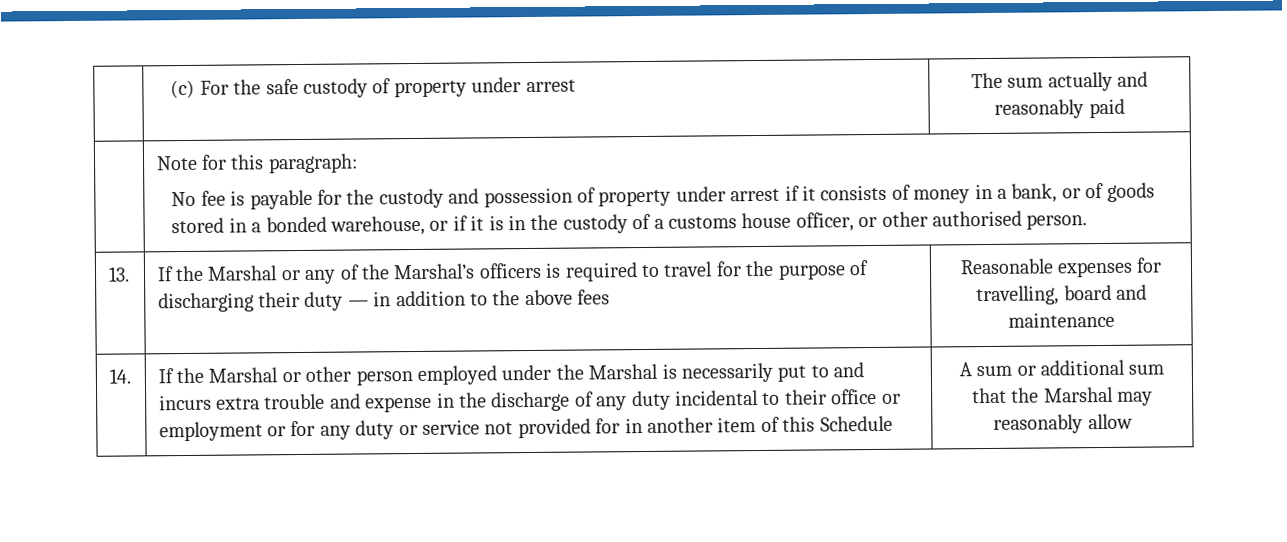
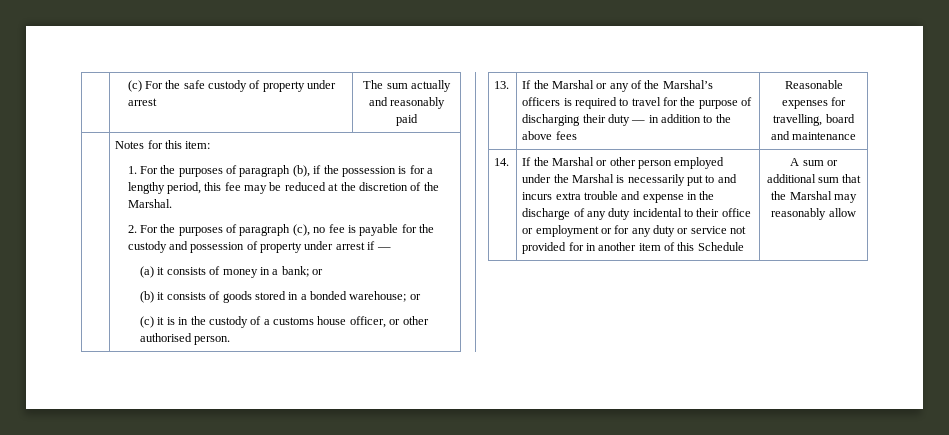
- Note for this paragraph:
- No fee is payable for the custody and possession of property under arrest if it consists of money in a bank, or of goods stored in a bonded warehouse, or if it is in the custody of a customs house officer, or other authorised person.
+ Notes for this item:
+ 1. For the purposes of paragraph (b), if the possession is for a lengthy period, this fee may be reduced at the discretion of the Marshal.
+ 2. For the purposes of paragraph (c), no fee is payable for the custody and possession of property under arrest if —
+ (a) it consists of money in a bank; or
+ (b) it consists of goods stored in a bonded warehouse; or
+ (c) it is in the custody of a customs house officer, or other authorised person.

